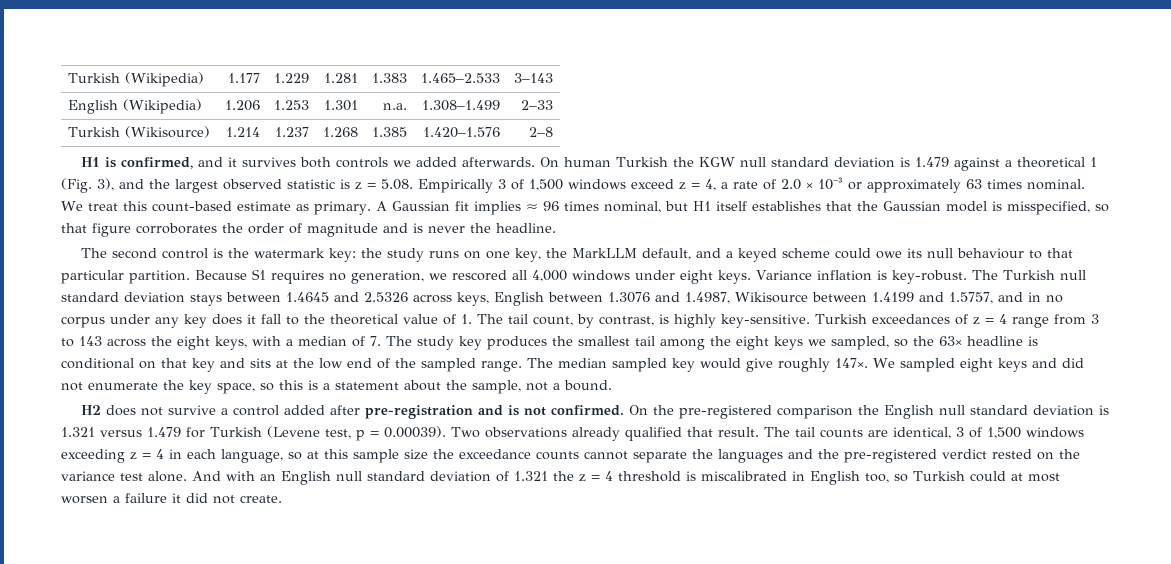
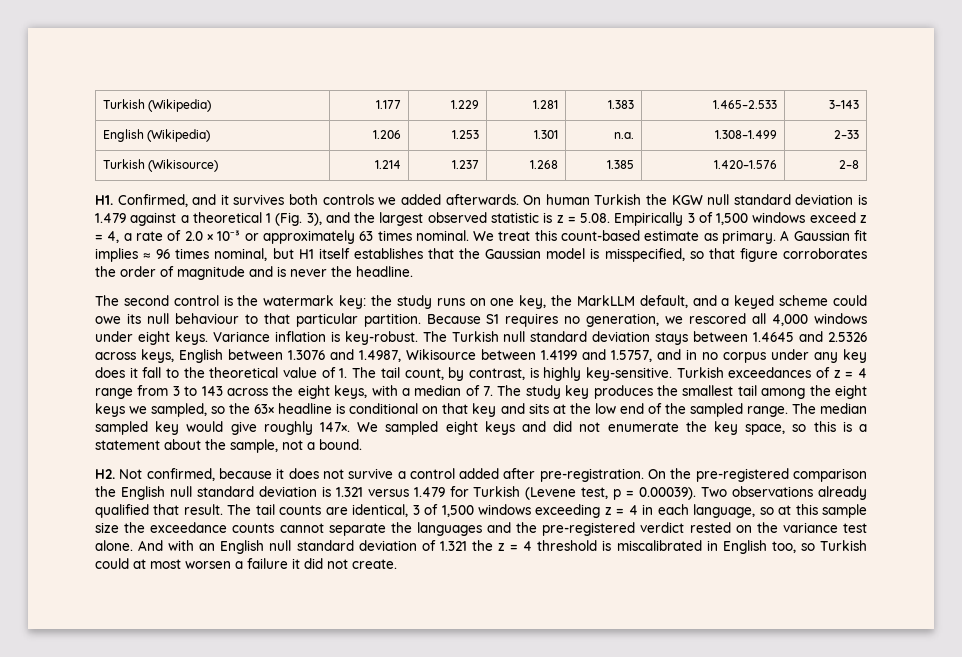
- H1 is confirmed, and it survives both controls we added afterwards.
+ H1. Confirmed, and it survives both controls we added afterwards.
- H2 does not survive a control added after pre-registration and is not confirmed.
+ H2. Not confirmed, because it does not survive a control added after pre-registration.

